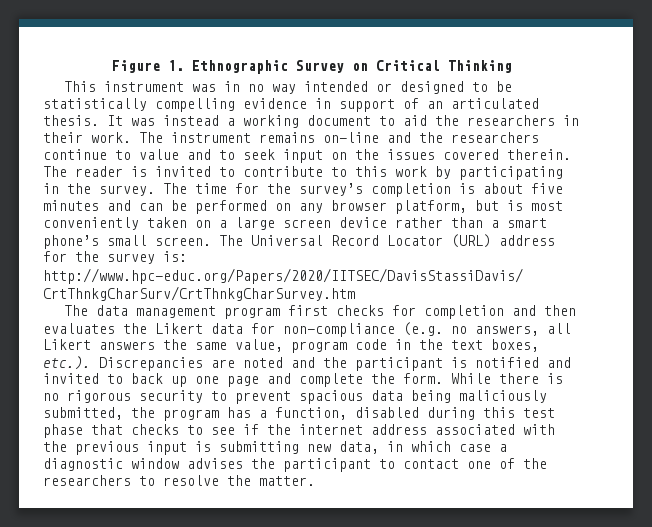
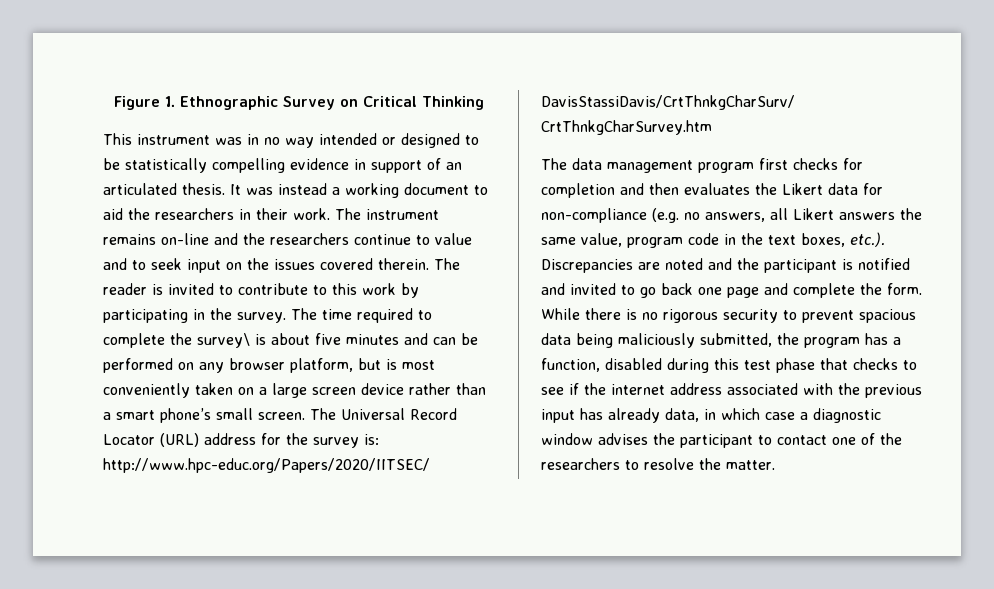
- The time for the survey’s completion is about five minutes and can be performed on any browser platform, but is most conveniently taken on a large screen device rather than a smart phone’s small screen.
+ The time required to complete the survey\ is about five minutes and can be performed on any browser platform, but is most conveniently taken on a large screen device rather than a smart phone’s small screen.
- The data management program first checks for completion and then evaluates the Likert data for non-compliance (e.g. no answers, all Likert answers the same value, program code in the text boxes, etc.). Discrepancies are noted and the participant is notified and invited to back up one page and complete the form.
+ The data management program first checks for completion and then evaluates the Likert data for non-compliance (e.g. no answers, all Likert answers the same value, program code in the text boxes, etc.). Discrepancies are noted and the participant is notified and invited to go back one page and complete the form.
- While there is no rigorous security to prevent spacious data being maliciously submitted, the program has a function, disabled during this test phase that checks to see if the internet address associated with the previous input is submitting new data, in which case a diagnostic window advises the participant to contact one of the researchers to resolve the matter.
+ While there is no rigorous security to prevent spacious data being maliciously submitted, the program has a function, disabled during this test phase that checks to see if the internet address associated with the previous input has already data, in which case a diagnostic window advises the participant to contact one of the researchers to resolve the matter.

